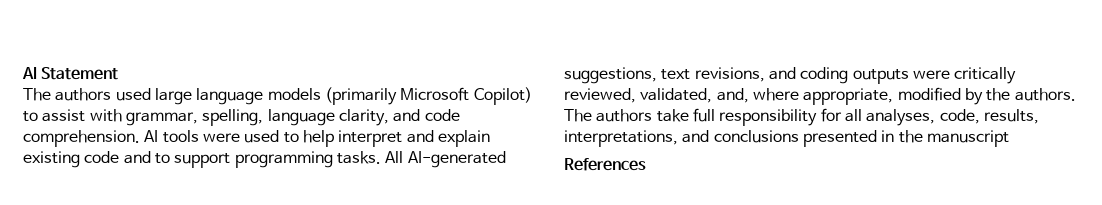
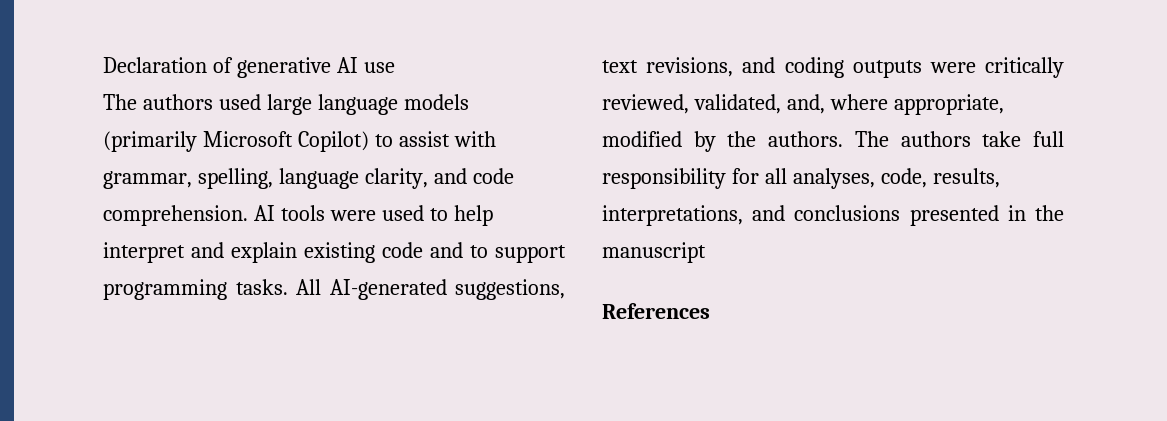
- AI Statement
+ Declaration of generative AI use

